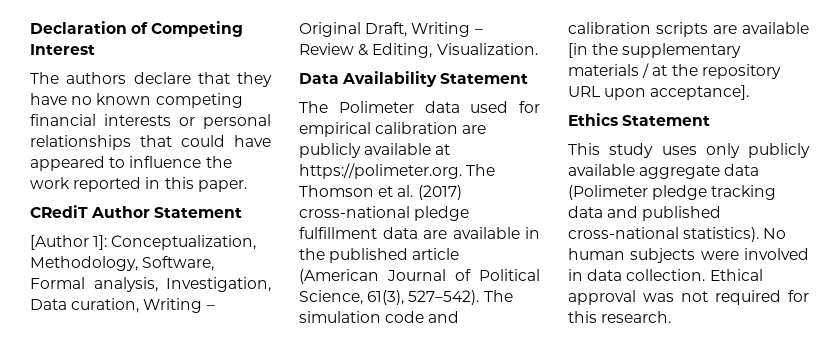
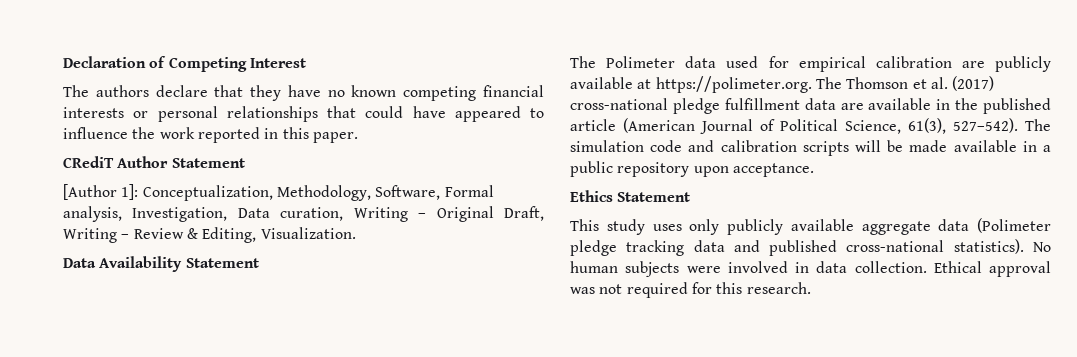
- The simulation code and calibration scripts are available [in the supplementary materials / at the repository URL upon acceptance].
+ The simulation code and calibration scripts will be made available in a public repository upon acceptance.

